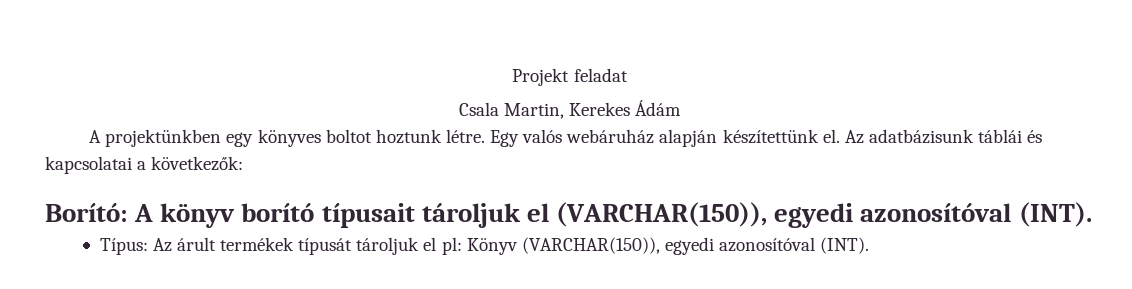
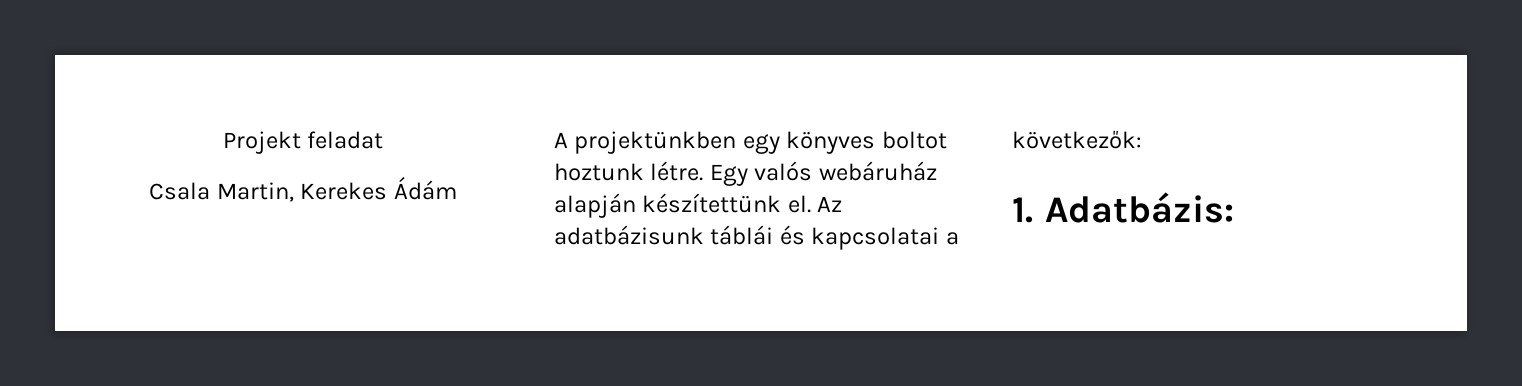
- Borító: A könyv borító típusait tároljuk el (VARCHAR(150)), egyedi azonosítóval (INT).
- Típus: Az árult termékek típusát tároljuk el pl: Könyv (VARCHAR(150)), egyedi azonosítóval (INT).
+ 1. Adatbázis:

